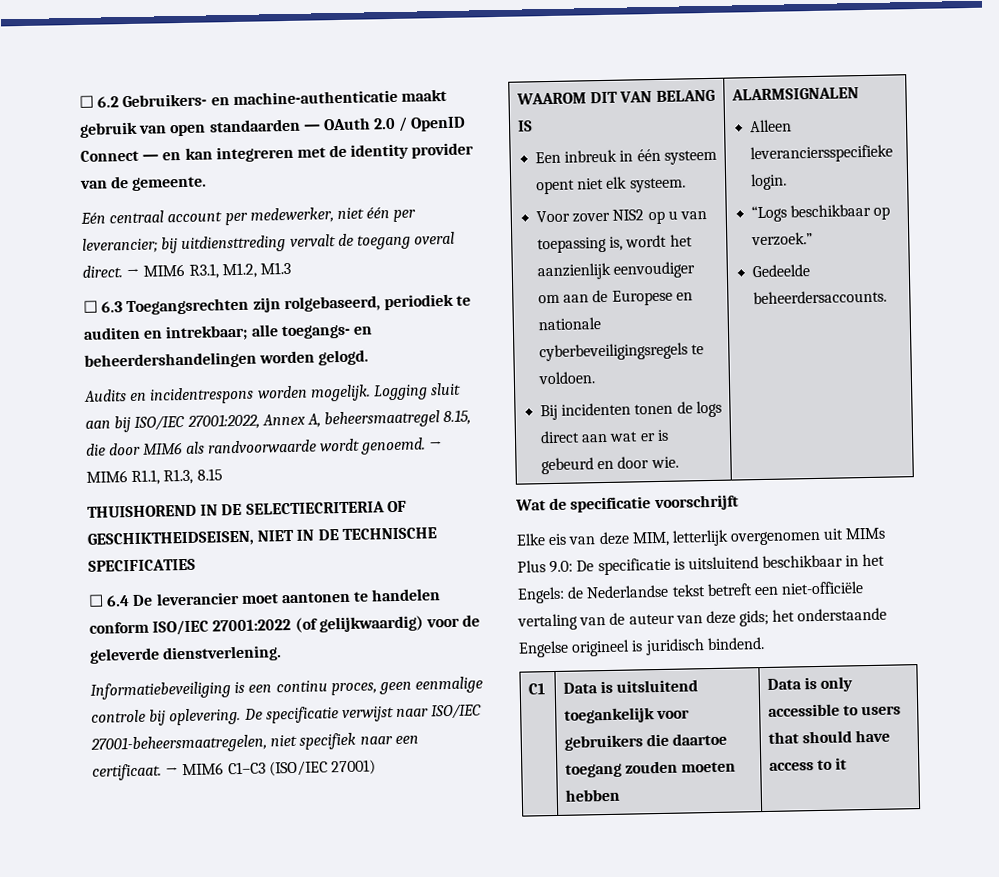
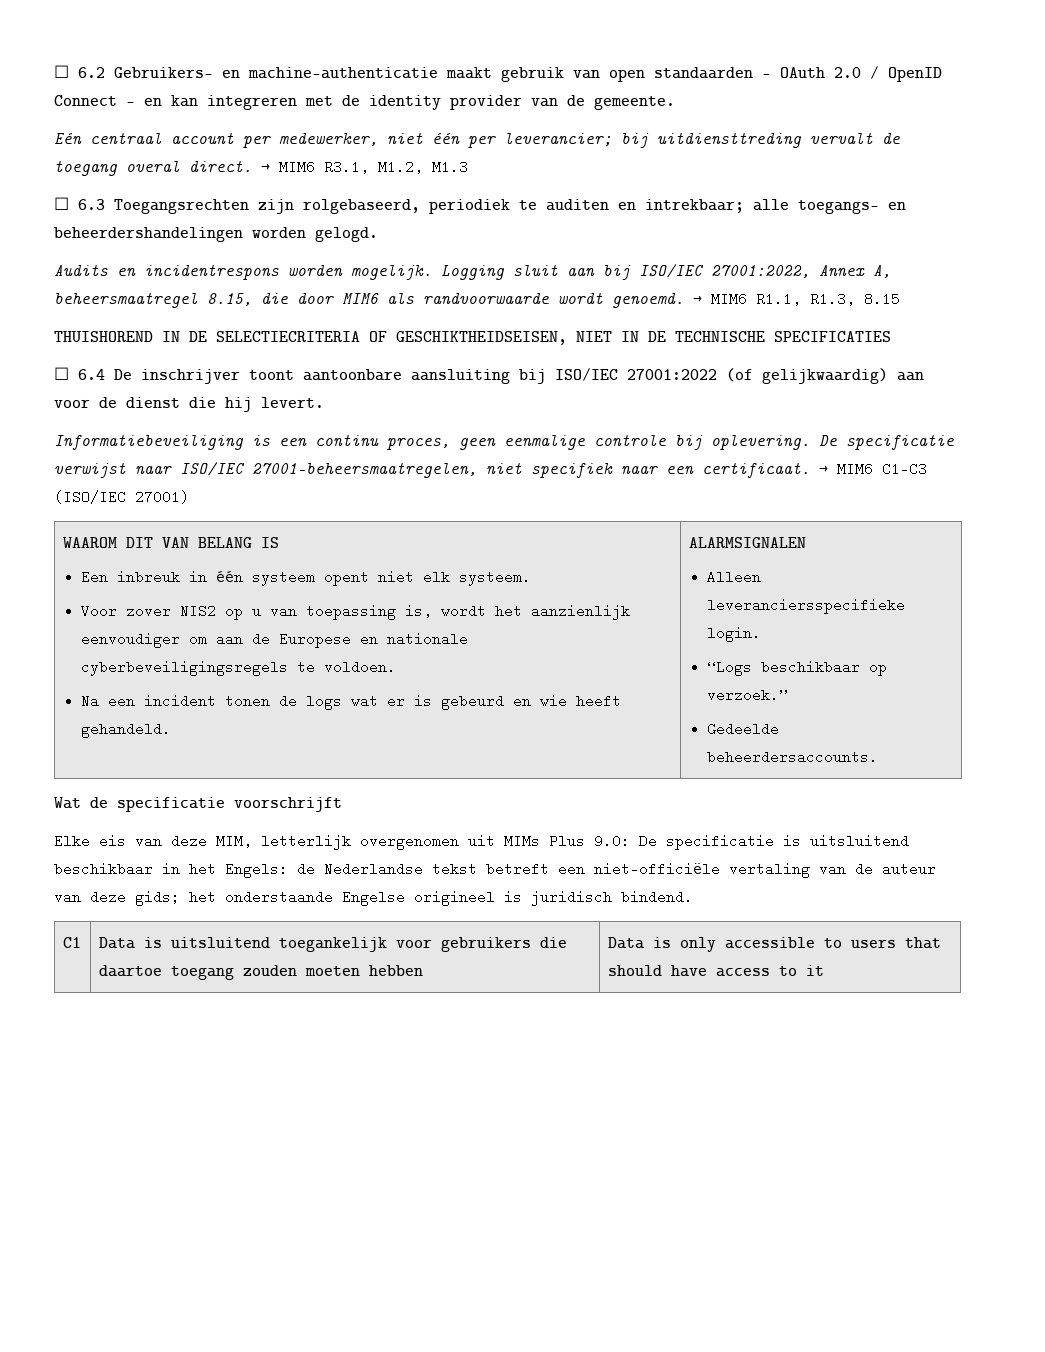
- ☐ 6.4 De leverancier moet aantonen te handelen conform ISO/IEC 27001:2022 (of gelijkwaardig) voor de geleverde dienstverlening.
+ ☐ 6.4 De inschrijver toont aantoonbare aansluiting bij ISO/IEC 27001:2022 (of gelijkwaardig) aan voor de dienst die hij levert.
- Bij incidenten tonen de logs direct aan wat er is gebeurd en door wie.
+ Na een incident tonen de logs wat er is gebeurd en wie heeft gehandeld.

